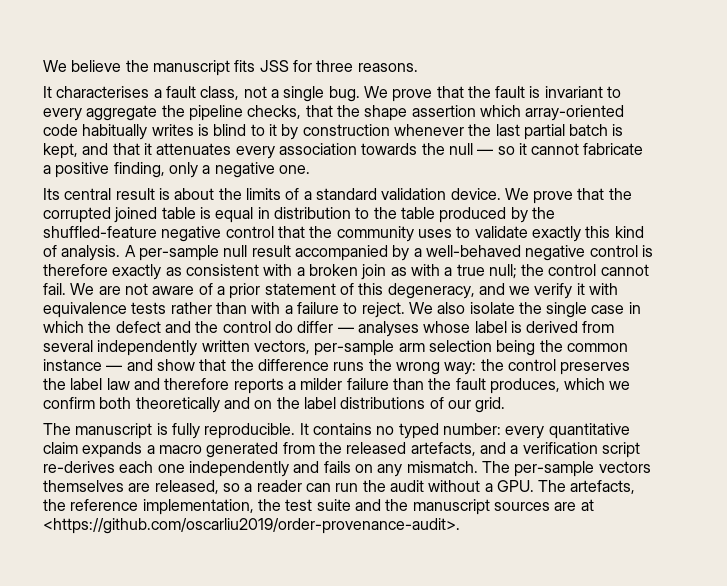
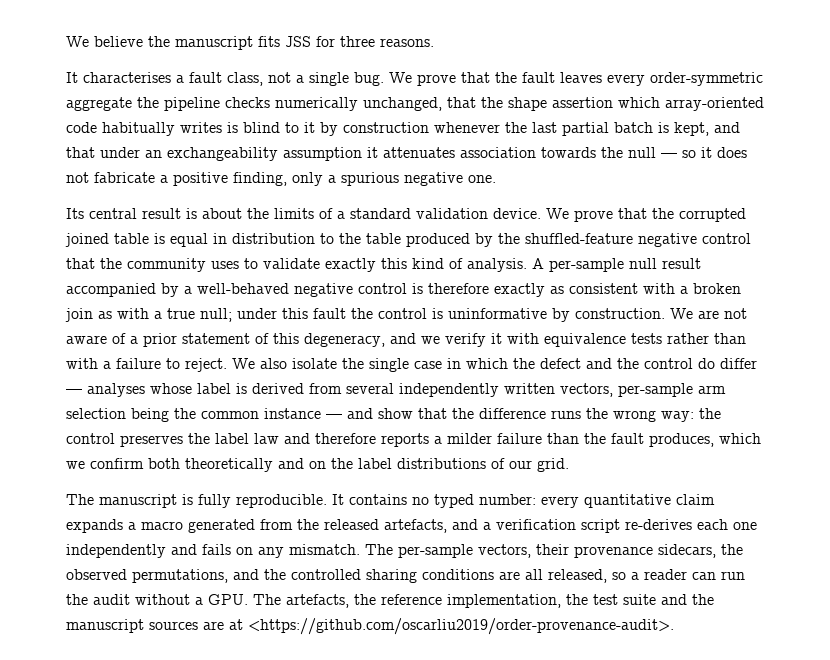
- We prove that the fault is invariant to every aggregate the pipeline checks, that the shape assertion which array-oriented code habitually writes is blind to it by construction whenever the last partial batch is kept, and that it attenuates every association towards the null — so it cannot fabricate a positive finding, only a negative one.
+ We prove that the fault leaves every order-symmetric aggregate the pipeline checks numerically unchanged, that the shape assertion which array-oriented code habitually writes is blind to it by construction whenever the last partial batch is kept, and that under an exchangeability assumption it attenuates association towards the null — so it does not fabricate a positive finding, only a spurious negative one.
- A per-sample null result accompanied by a well-behaved negative control is therefore exactly as consistent with a broken join as with a true null; the control cannot fail.
+ A per-sample null result accompanied by a well-behaved negative control is therefore exactly as consistent with a broken join as with a true null; under this fault the control is uninformative by construction.
- The per-sample vectors themselves are released, so a reader can run the audit without a GPU. The artefacts, the reference implementation, the test suite and the manuscript sources are at <https://github.com/oscarliu2019/order-provenance-audit>.
+ The per-sample vectors, their provenance sidecars, the observed permutations, and the controlled sharing conditions are all released, so a reader can run the audit without a GPU. The artefacts, the reference implementation, the test suite and the manuscript sources are at <https://github.com/oscarliu2019/order-provenance-audit>.

